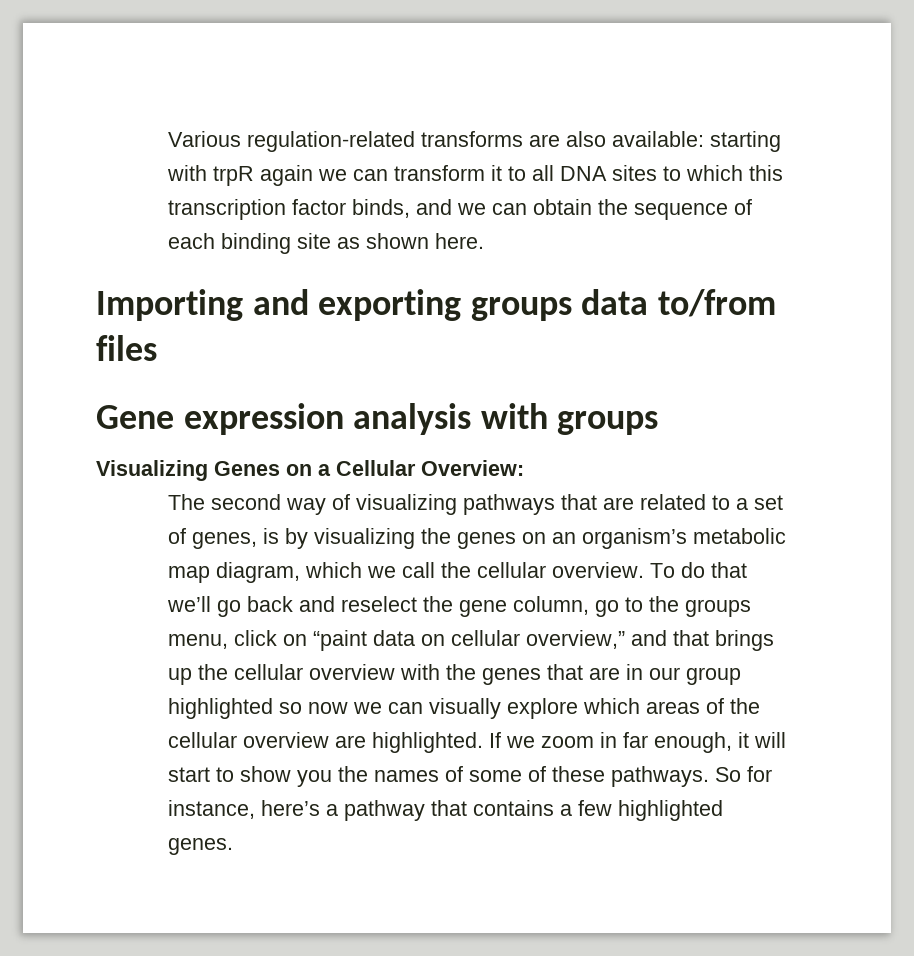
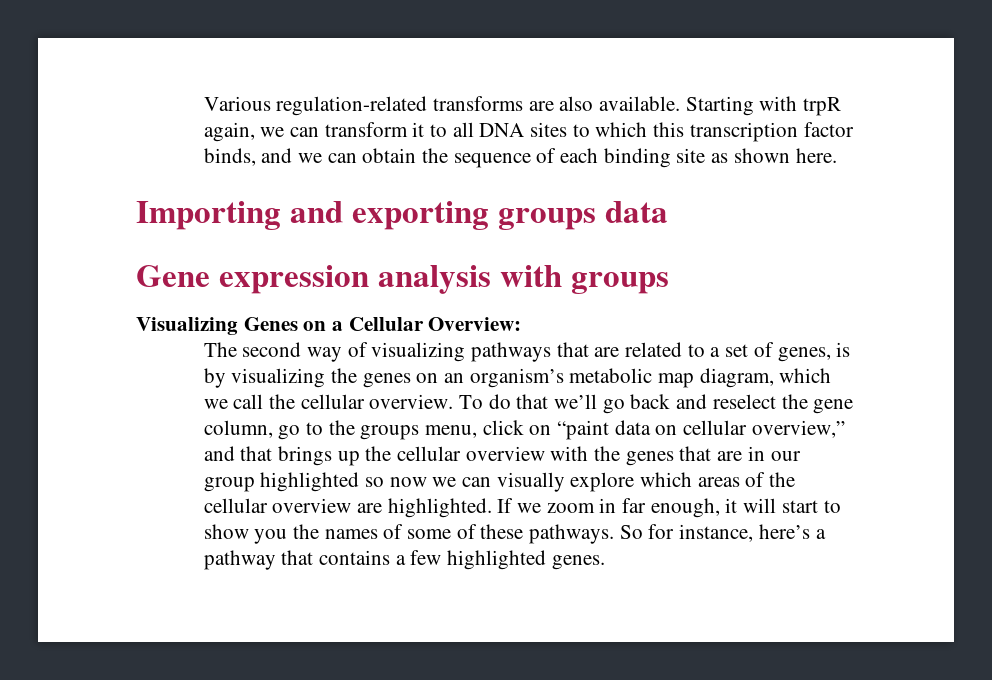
- Various regulation-related transforms are also available: starting with trpR again we can transform it to all DNA sites to which this transcription factor binds, and we can obtain the sequence of each binding site as shown here.
+ Various regulation-related transforms are also available. Starting with trpR again, we can transform it to all DNA sites to which this transcription factor binds, and we can obtain the sequence of each binding site as shown here.
- Importing and exporting groups data to/from files
+ Importing and exporting groups data

